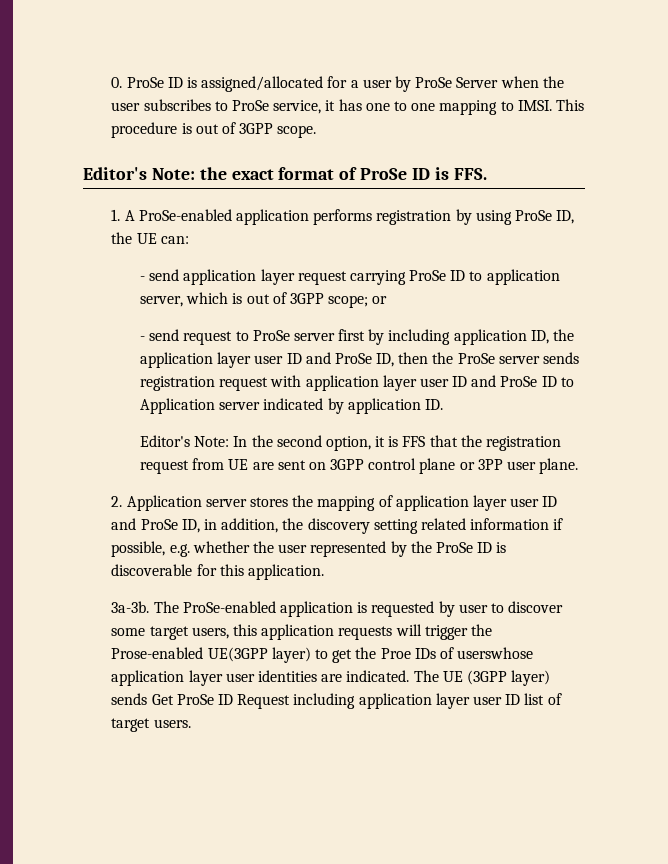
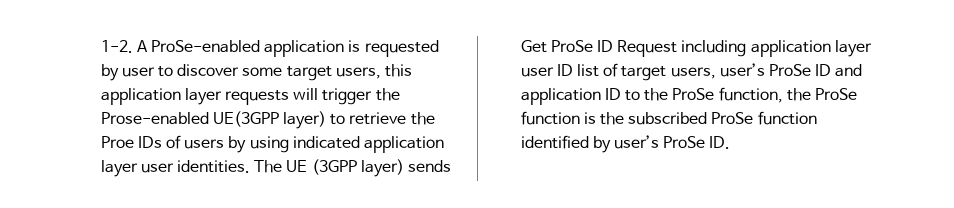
- 0. ProSe ID is assigned/allocated for a user by ProSe Server when the user subscribes to ProSe service, it has one to one mapping to IMSI. This procedure is out of 3GPP scope.
- Editor's Note: the exact format of ProSe ID is FFS.
- 1. A ProSe-enabled application performs registration by using ProSe ID, the UE can:
- - send application layer request carrying ProSe ID to application server, which is out of 3GPP scope; or
- - send request to ProSe server first by including application ID, the application layer user ID and ProSe ID, then the ProSe server sends registration request with application layer user ID and ProSe ID to Application server indicated by application ID.
- Editor's Note: In the second option, it is FFS that the registration request from UE are sent on 3GPP control plane or 3PP user plane.
- 2. Application server stores the mapping of application layer user ID and ProSe ID, in addition, the discovery setting related information if possible, e.g. whether the user represented by the ProSe ID is discoverable for this application.
- 3a-3b. The ProSe-enabled application is requested by user to discover some target users, this application requests will trigger the Prose-enabled UE(3GPP layer) to get the Proe IDs of userswhose application layer user identities are indicated.
+ 1-2. A ProSe-enabled application is requested by user to discover some target users, this application layer requests will trigger the Prose-enabled UE(3GPP layer) to retrieve the Proe IDs of users by using indicated application layer user identities.
- The UE (3GPP layer) sends Get ProSe ID Request including application layer user ID list of target users.
+ The UE (3GPP layer) sends Get ProSe ID Request including application layer user ID list of target users, user’s ProSe ID and application ID to the ProSe function, the ProSe function is the subscribed ProSe function identified by user’s ProSe ID.

